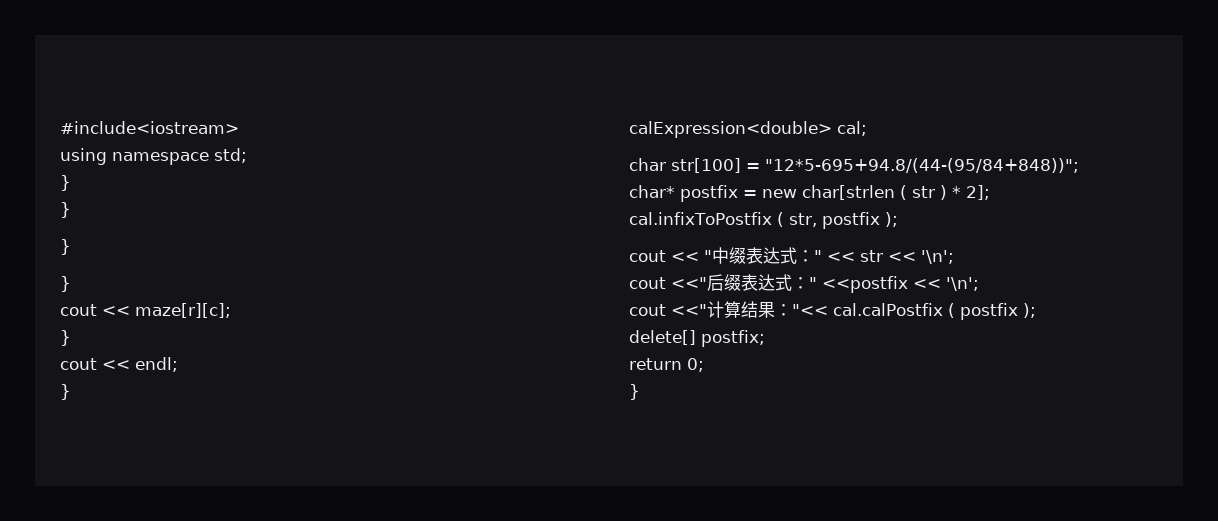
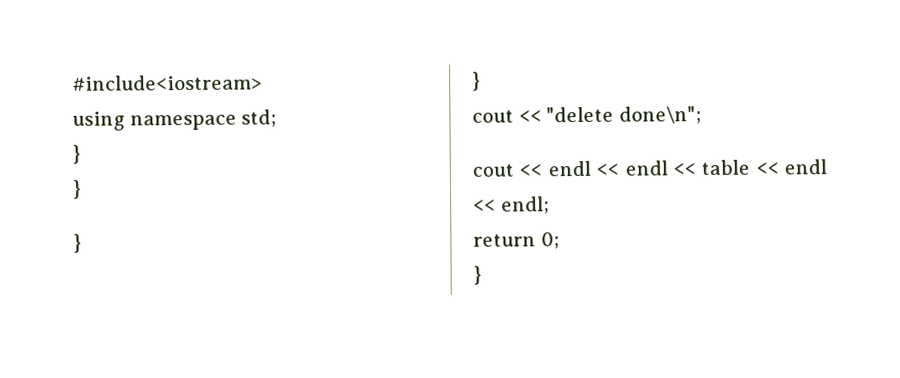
- cout << maze[r][c];
- }
- cout << endl;
- }
- calExpression<double> cal;
- char str[100] = "12*5-695+94.8/(44-(95/84+848))";
- char* postfix = new char[strlen ( str ) * 2];
- cal.infixToPostfix ( str, postfix );
- cout << "中缀表达式：" << str << '\n';
- cout <<"后缀表达式：" <<postfix << '\n';
- cout <<"计算结果："<< cal.calPostfix ( postfix );
- delete[] postfix;
+ cout << "delete done\n";
+ cout << endl << endl << table << endl << endl;

